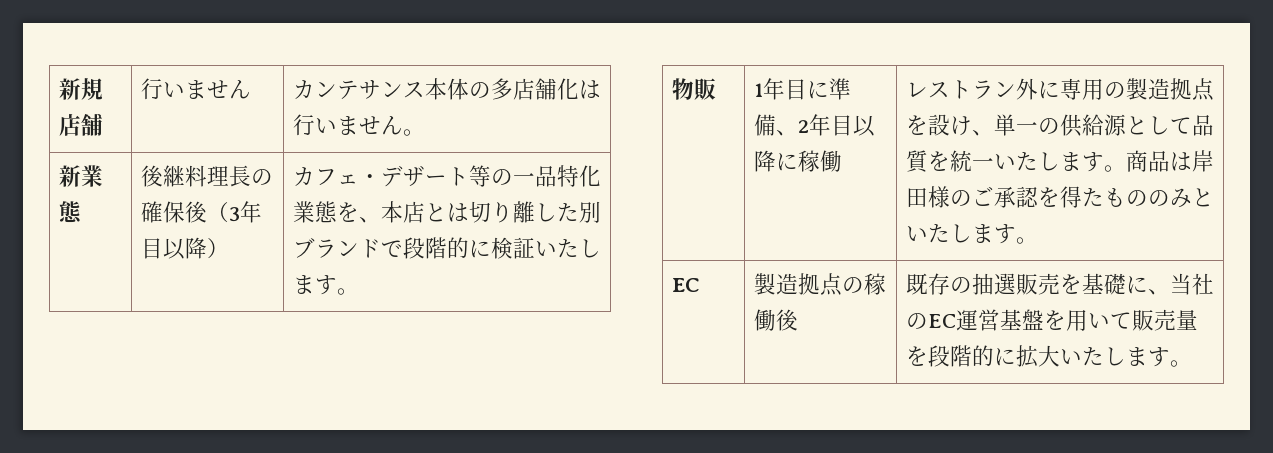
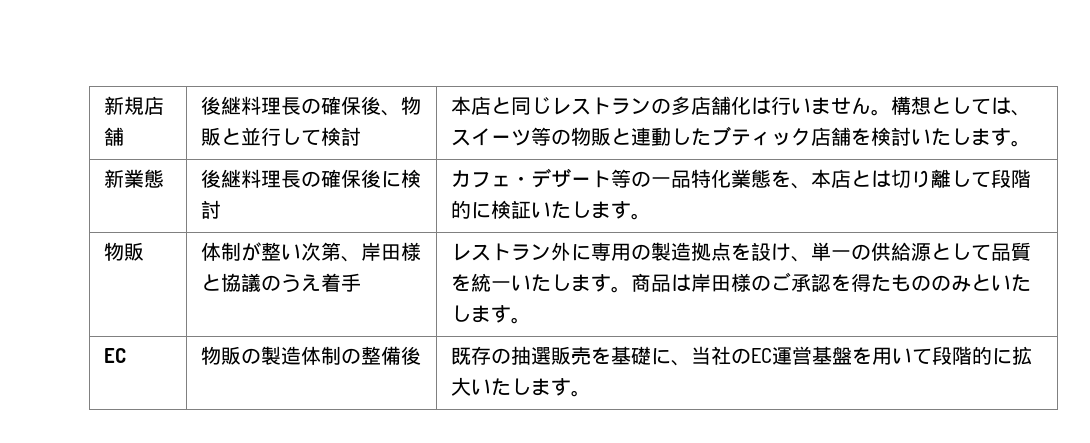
- 行いません | カンテサンス本体の多店舗化は行いません。
+ 後継料理長の確保後、物販と並行して検討 | 本店と同じレストランの多店舗化は行いません。構想としては、スイーツ等の物販と連動したブティック店舗を検討いたします。
- 新業態 | 後継料理長の確保後（3年目以降） | カフェ・デザート等の一品特化業態を、本店とは切り離した別ブランドで段階的に検証いたします。
+ 新業態 | 後継料理長の確保後に検討 | カフェ・デザート等の一品特化業態を、本店とは切り離して段階的に検証いたします。
- 1年目に準備、2年目以降に稼働
+ 体制が整い次第、岸田様と協議のうえ着手
- EC | 製造拠点の稼働後 | 既存の抽選販売を基礎に、当社のEC運営基盤を用いて販売量を段階的に拡大いたします。
+ EC | 物販の製造体制の整備後 | 既存の抽選販売を基礎に、当社のEC運営基盤を用いて段階的に拡大いたします。

